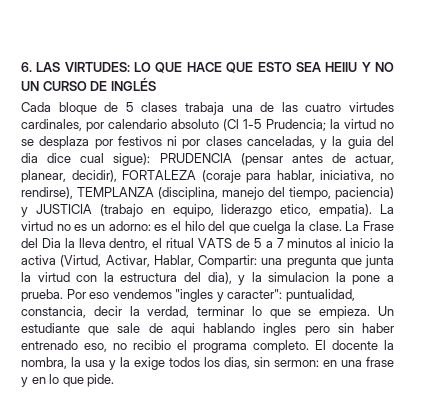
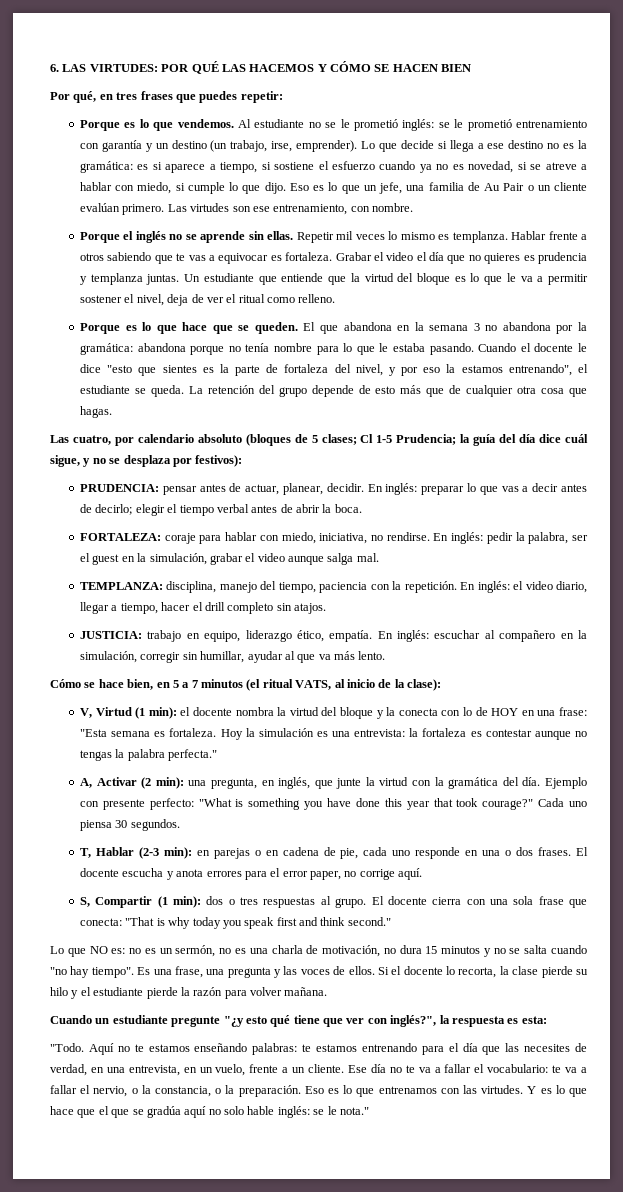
- 6. LAS VIRTUDES: LO QUE HACE QUE ESTO SEA HEIIU Y NO UN CURSO DE INGLÉS
- Cada bloque de 5 clases trabaja una de las cuatro virtudes cardinales, por calendario absoluto (Cl 1-5 Prudencia; la virtud no se desplaza por festivos ni por clases canceladas, y la guia del dia dice cual sigue): PRUDENCIA (pensar antes de actuar, planear, decidir), FORTALEZA (coraje para hablar, iniciativa, no rendirse), TEMPLANZA (disciplina, manejo del tiempo, paciencia) y JUSTICIA (trabajo en equipo, liderazgo etico, empatia). La virtud no es un adorno: es el hilo del que cuelga la clase. La Frase del Dia la lleva dentro, el ritual VATS de 5 a 7 minutos al inicio la activa (Virtud, Activar, Hablar, Compartir: una pregunta que junta la virtud con la estructura del dia), y la simulacion la pone a prueba. Por eso vendemos "ingles y caracter": puntualidad, constancia, decir la verdad, terminar lo que se empieza. Un estudiante que sale de aqui hablando ingles pero sin haber entrenado eso, no recibio el programa completo. El docente la nombra, la usa y la exige todos los dias, sin sermon: en una frase y en lo que pide.
+ 6. LAS VIRTUDES: POR QUÉ LAS HACEMOS Y CÓMO SE HACEN BIEN
+ Por qué, en tres frases que puedes repetir:
+ Porque es lo que vendemos. Al estudiante no se le prometió inglés: se le prometió entrenamiento con garantía y un destino (un trabajo, irse, emprender). Lo que decide si llega a ese destino no es la gramática: es si aparece a tiempo, si sostiene el esfuerzo cuando ya no es novedad, si se atreve a hablar con miedo, si cumple lo que dijo. Eso es lo que un jefe, una familia de Au Pair o un cliente evalúan primero. Las virtudes son ese entrenamiento, con nombre.
+ Porque el inglés no se aprende sin ellas. Repetir mil veces lo mismo es templanza. Hablar frente a otros sabiendo que te vas a equivocar es fortaleza. Grabar el video el día que no quieres es prudencia y templanza juntas. Un estudiante que entiende que la virtud del bloque es lo que le va a permitir sostener el nivel, deja de ver el ritual como relleno.
+ Porque es lo que hace que se queden. El que abandona en la semana 3 no abandona por la gramática: abandona porque no tenía nombre para lo que le estaba pasando. Cuando el docente le dice "esto que sientes es la parte de fortaleza del nivel, y por eso la estamos entrenando", el estudiante se queda. La retención del grupo depende de esto más que de cualquier otra cosa que hagas.
+ Las cuatro, por calendario absoluto (bloques de 5 clases; Cl 1-5 Prudencia; la guía del día dice cuál sigue, y no se desplaza por festivos):
+ PRUDENCIA: pensar antes de actuar, planear, decidir. En inglés: preparar lo que vas a decir antes de decirlo; elegir el tiempo verbal antes de abrir la boca.
+ FORTALEZA: coraje para hablar con miedo, iniciativa, no rendirse. En inglés: pedir la palabra, ser el guest en la simulación, grabar el video aunque salga mal.
+ TEMPLANZA: disciplina, manejo del tiempo, paciencia con la repetición. En inglés: el video diario, llegar a tiempo, hacer el drill completo sin atajos.
+ JUSTICIA: trabajo en equipo, liderazgo ético, empatía. En inglés: escuchar al compañero en la simulación, corregir sin humillar, ayudar al que va más lento.
+ Cómo se hace bien, en 5 a 7 minutos (el ritual VATS, al inicio de la clase):
+ V, Virtud (1 min): el docente nombra la virtud del bloque y la conecta con lo de HOY en una frase: "Esta semana es fortaleza. Hoy la simulación es una entrevista: la fortaleza es contestar aunque no tengas la palabra perfecta."
+ A, Activar (2 min): una pregunta, en inglés, que junte la virtud con la gramática del día. Ejemplo con presente perfecto: "What is something you have done this year that took courage?" Cada uno piensa 30 segundos.
+ T, Hablar (2-3 min): en parejas o en cadena de pie, cada uno responde en una o dos frases. El docente escucha y anota errores para el error paper, no corrige aquí.
+ S, Compartir (1 min): dos o tres respuestas al grupo. El docente cierra con una sola frase que conecta: "That is why today you speak first and think second."
+ Lo que NO es: no es un sermón, no es una charla de motivación, no dura 15 minutos y no se salta cuando "no hay tiempo". Es una frase, una pregunta y las voces de ellos. Si el docente lo recorta, la clase pierde su hilo y el estudiante pierde la razón para volver mañana.
+ Cuando un estudiante pregunte "¿y esto qué tiene que ver con inglés?", la respuesta es esta:
+ "Todo. Aquí no te estamos enseñando palabras: te estamos entrenando para el día que las necesites de verdad, en una entrevista, en un vuelo, frente a un cliente. Ese día no te va a fallar el vocabulario: te va a fallar el nervio, o la constancia, o la preparación. Eso es lo que entrenamos con las virtudes. Y es lo que hace que el que se gradúa aquí no solo hable inglés: se le nota."

